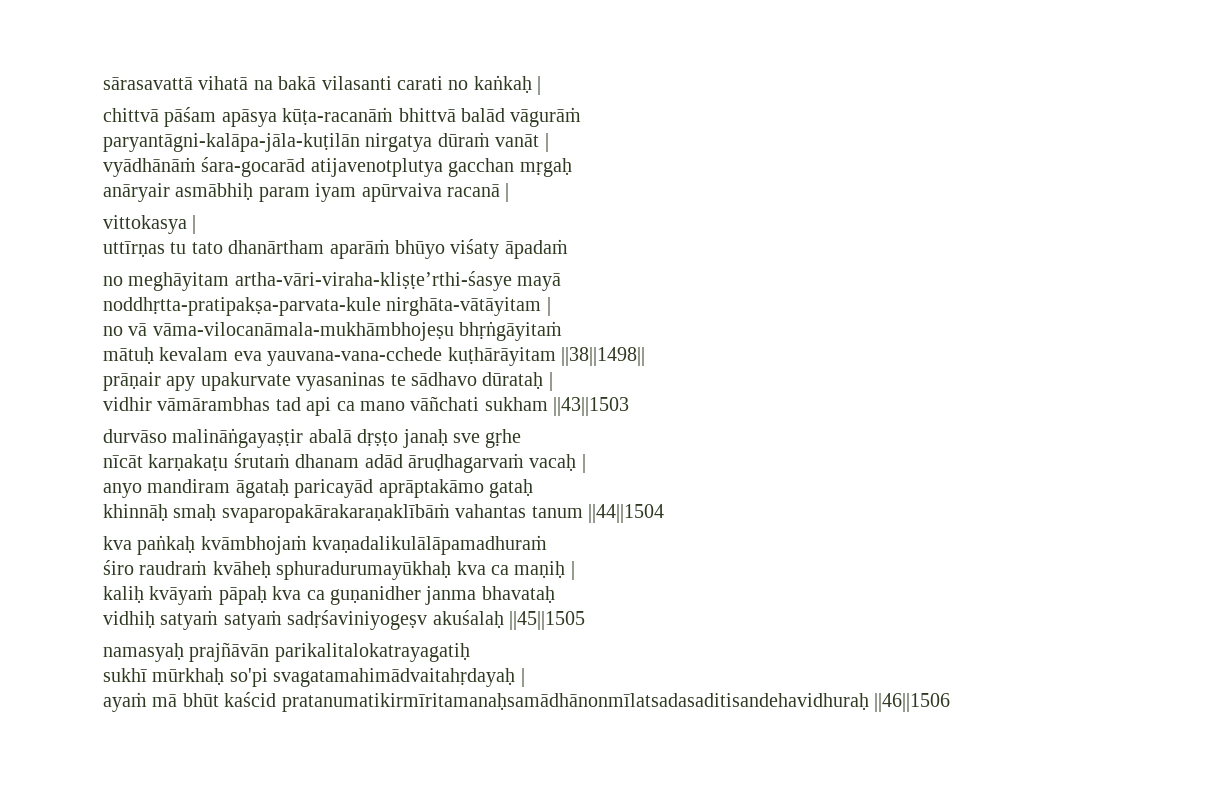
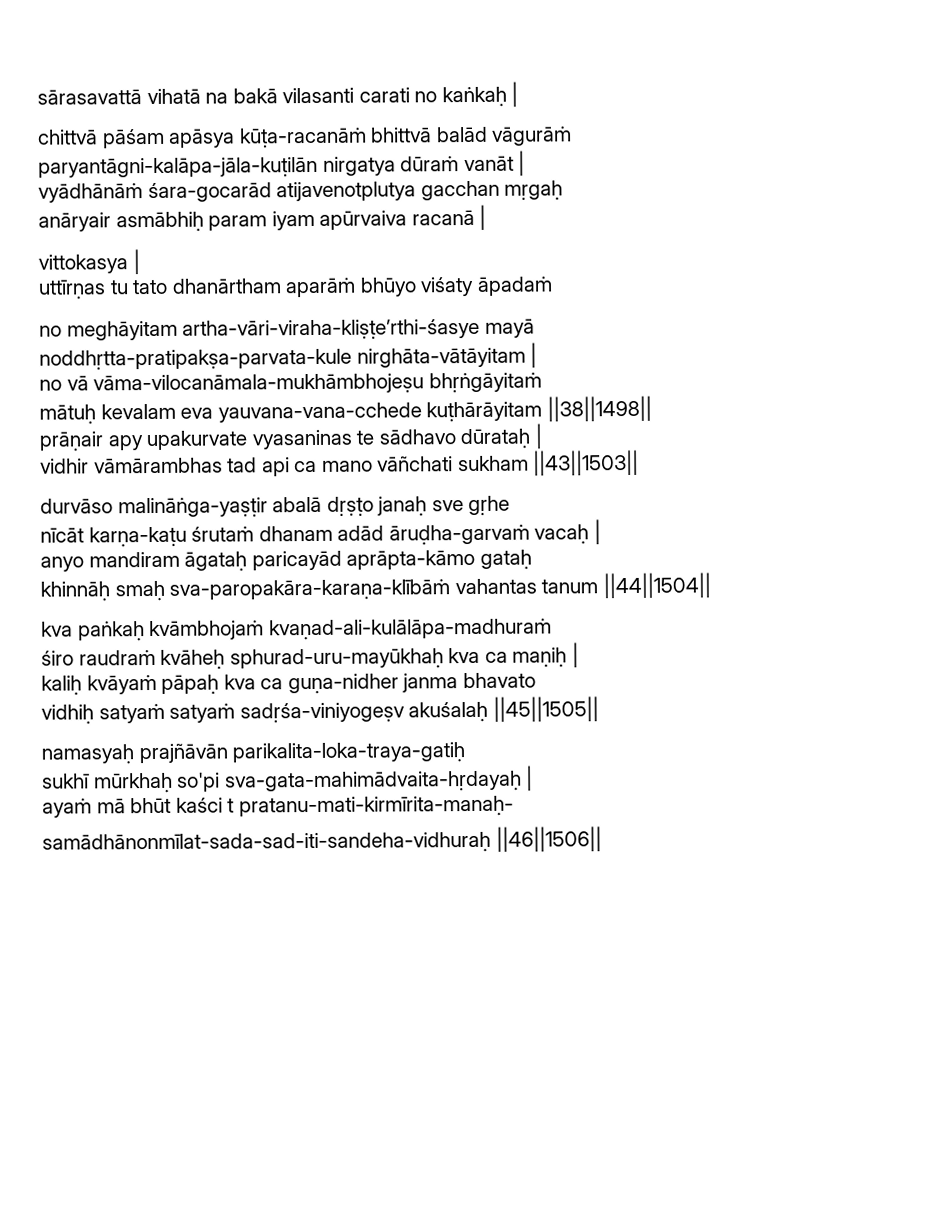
- vidhir vāmārambhas tad api ca mano vāñchati sukham ||43||1503
+ vidhir vāmārambhas tad api ca mano vāñchati sukham ||43||1503||
- durvāso malināṅgayaṣṭir abalā dṛṣṭo janaḥ sve gṛhe
+ durvāso malināṅga-yaṣṭir abalā dṛṣṭo janaḥ sve gṛhe
- nīcāt karṇakaṭu śrutaṁ dhanam adād āruḍhagarvaṁ vacaḥ |
+ nīcāt karṇa-kaṭu śrutaṁ dhanam adād āruḍha-garvaṁ vacaḥ |
- anyo mandiram āgataḥ paricayād aprāptakāmo gataḥ
+ anyo mandiram āgataḥ paricayād aprāpta-kāmo gataḥ
- khinnāḥ smaḥ svaparopakārakaraṇaklībāṁ vahantas tanum ||44||1504
+ khinnāḥ smaḥ sva-paropakāra-karaṇa-klībāṁ vahantas tanum ||44||1504||
- kva paṅkaḥ kvāmbhojaṁ kvaṇadalikulālāpamadhuraṁ
+ kva paṅkaḥ kvāmbhojaṁ kvaṇad-ali-kulālāpa-madhuraṁ
- śiro raudraṁ kvāheḥ sphuradurumayūkhaḥ kva ca maṇiḥ |
+ śiro raudraṁ kvāheḥ sphurad-uru-mayūkhaḥ kva ca maṇiḥ |
- kaliḥ kvāyaṁ pāpaḥ kva ca guṇanidher janma bhavataḥ
+ kaliḥ kvāyaṁ pāpaḥ kva ca guṇa-nidher janma bhavato
- vidhiḥ satyaṁ satyaṁ sadṛśaviniyogeṣv akuśalaḥ ||45||1505
+ vidhiḥ satyaṁ satyaṁ sadṛśa-viniyogeṣv akuśalaḥ ||45||1505||
- namasyaḥ prajñāvān parikalitalokatrayagatiḥ
+ namasyaḥ prajñāvān parikalita-loka-traya-gatiḥ
- sukhī mūrkhaḥ so'pi svagatamahimādvaitahṛdayaḥ |
+ sukhī mūrkhaḥ so'pi sva-gata-mahimādvaita-hṛdayaḥ |
- ayaṁ mā bhūt kaścid pratanumatikirmīritamanaḥsamādhānonmīlatsadasaditisandehavidhuraḥ ||46||1506
+ ayaṁ mā bhūt kaści t pratanu-mati-kirmīrita-manaḥ-
+ samādhānonmīlat-sada-sad-iti-sandeha-vidhuraḥ ||46||1506||

